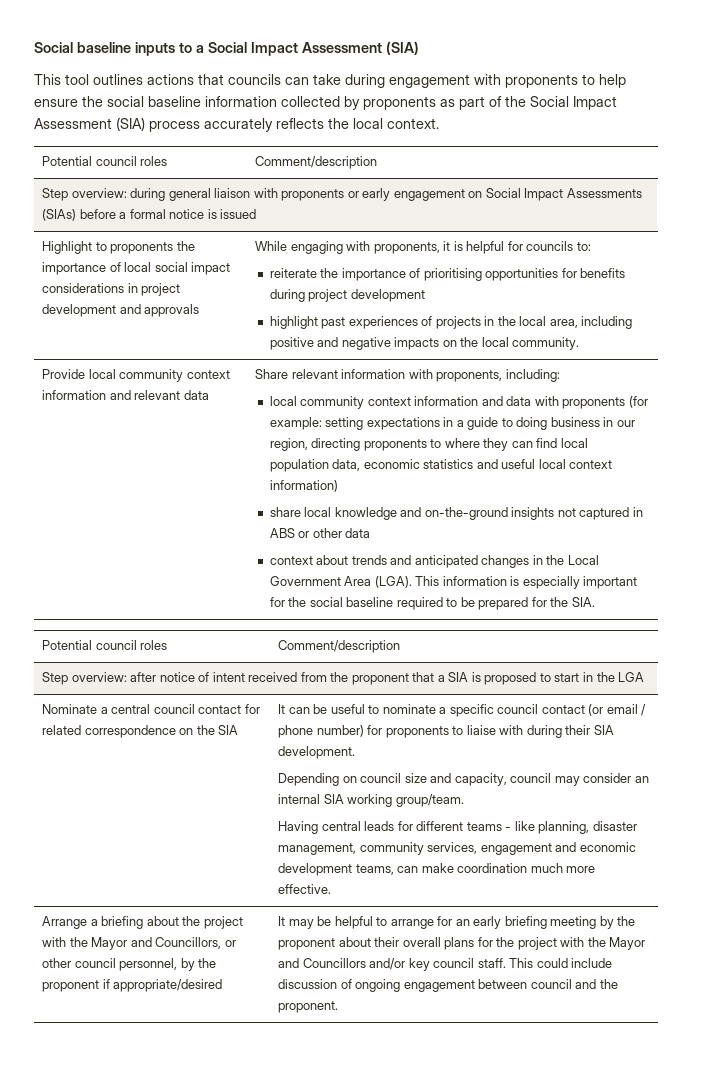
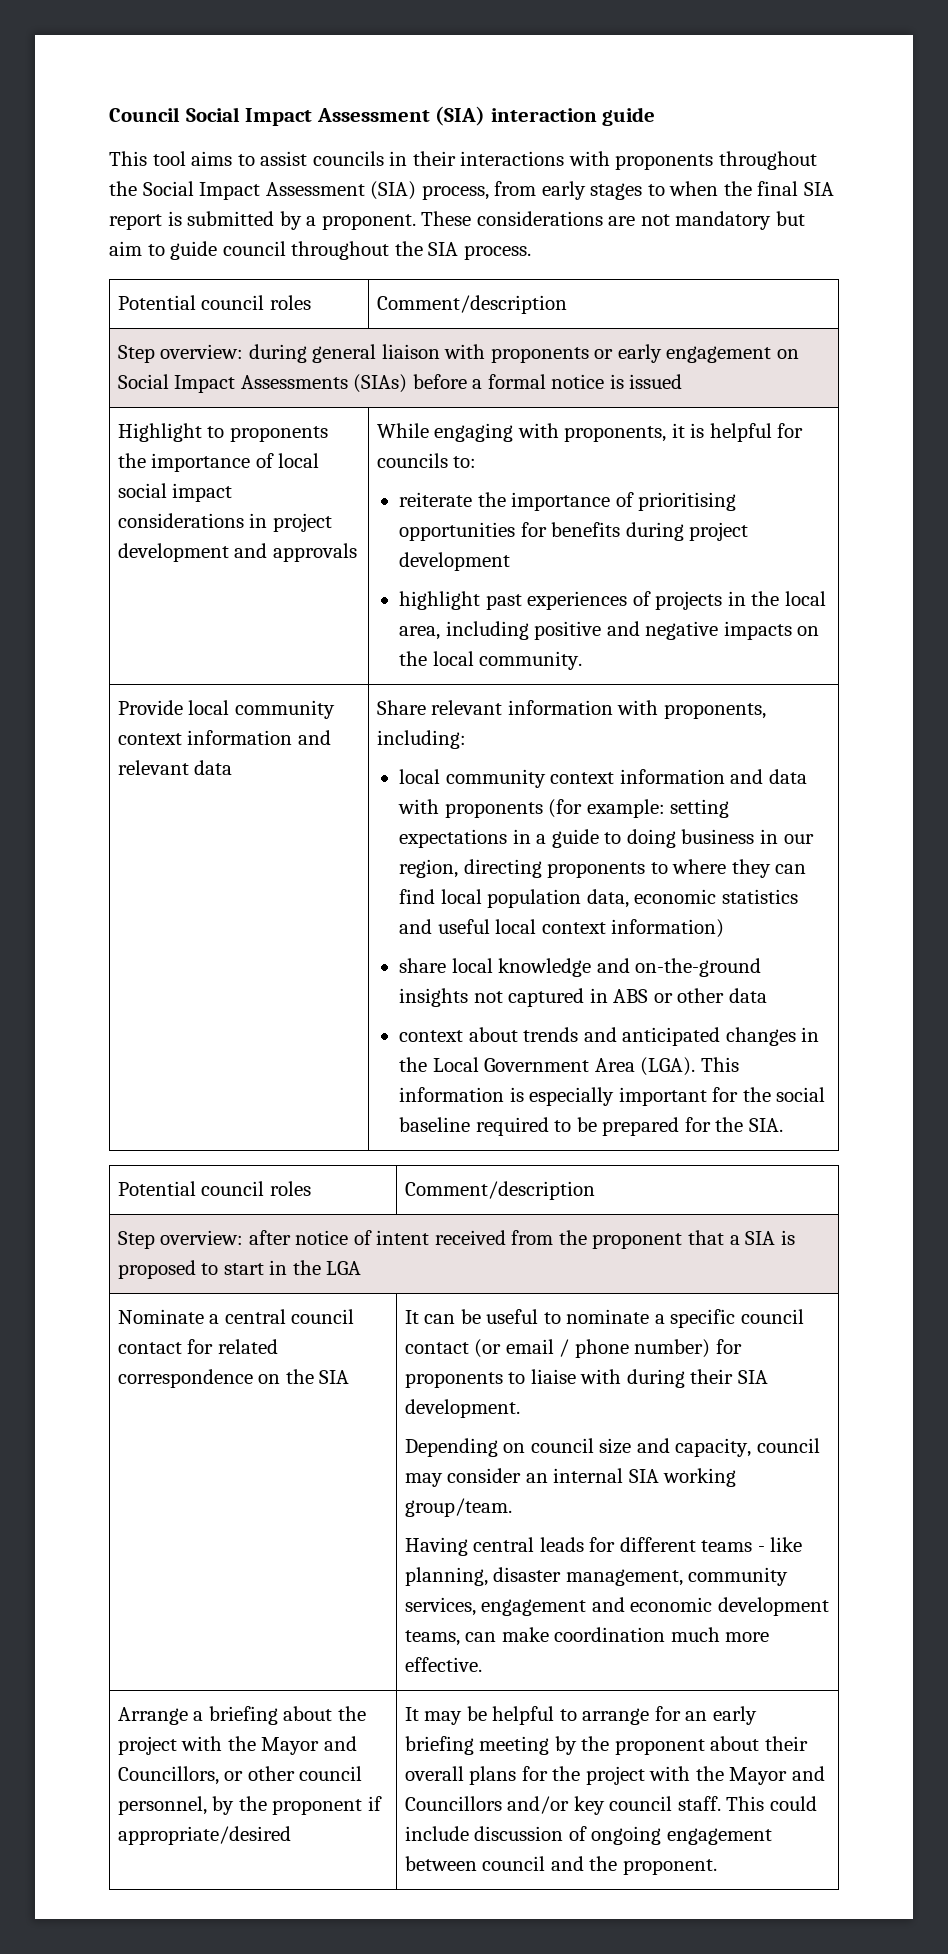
- Social baseline inputs to a Social Impact Assessment (SIA)
+ Council Social Impact Assessment (SIA) interaction guide
- This tool outlines actions that councils can take during engagement with proponents to help ensure the social baseline information collected by proponents as part of the Social Impact Assessment (SIA) process accurately reflects the local context.
+ This tool aims to assist councils in their interactions with proponents throughout the Social Impact Assessment (SIA) process, from early stages to when the final SIA report is submitted by a proponent. These considerations are not mandatory but aim to guide council throughout the SIA process.

